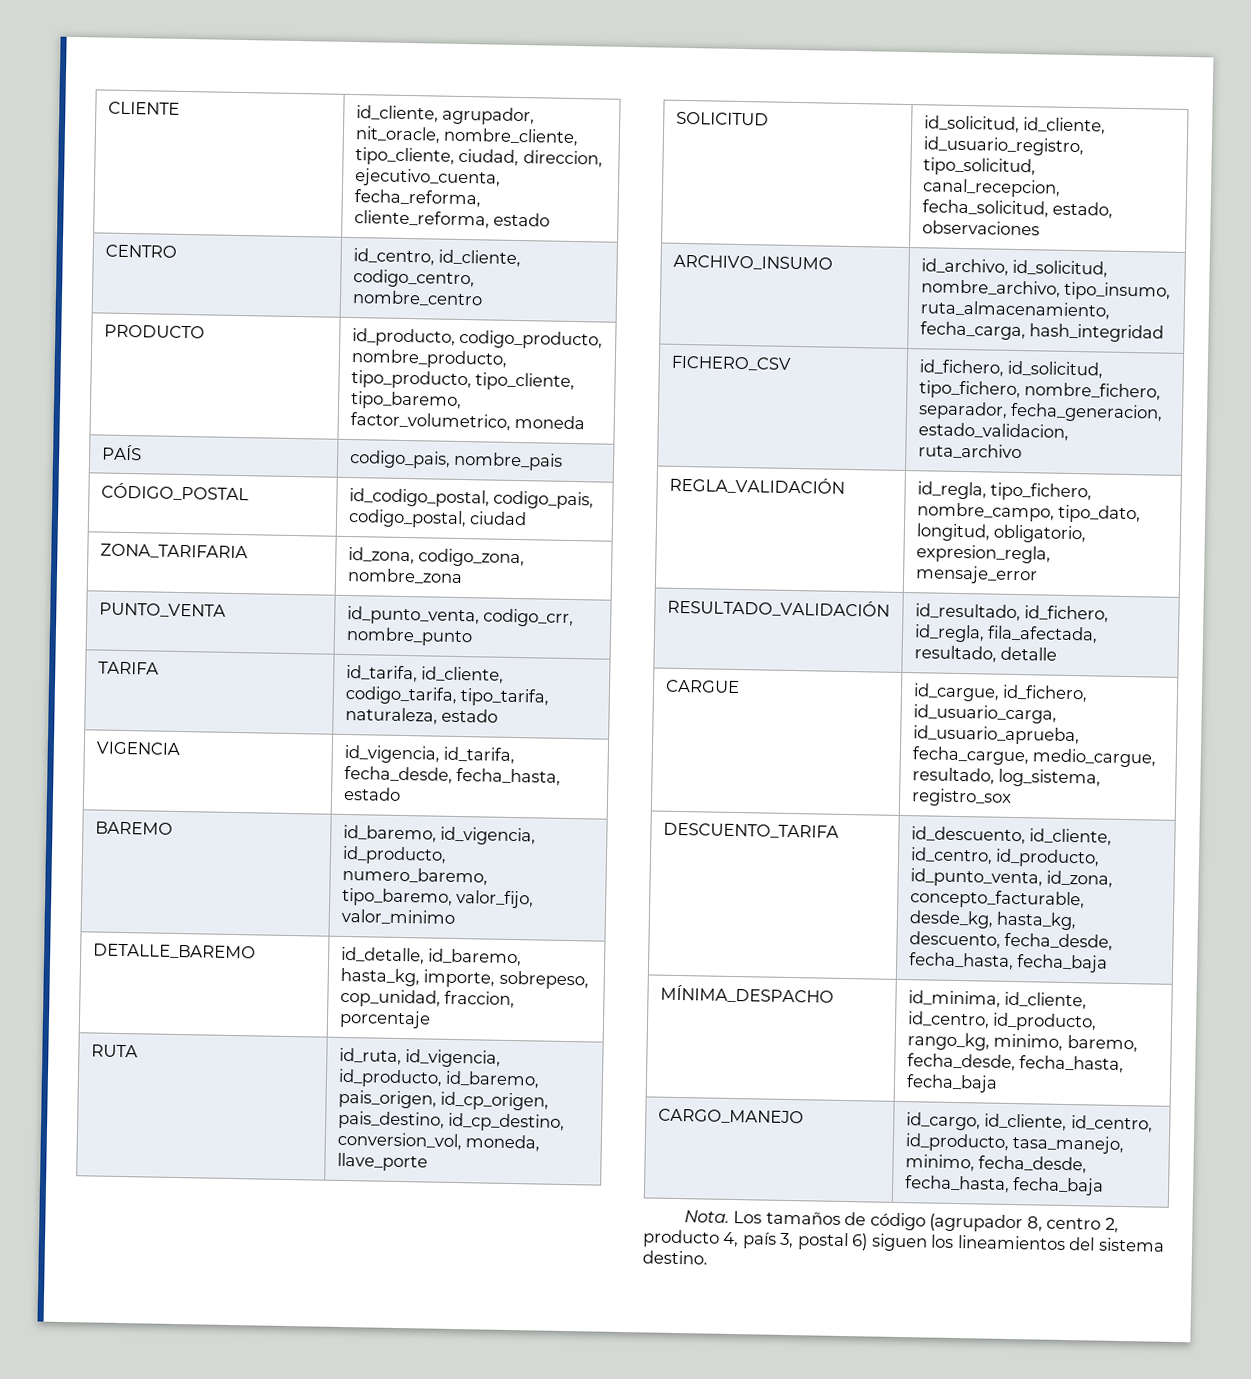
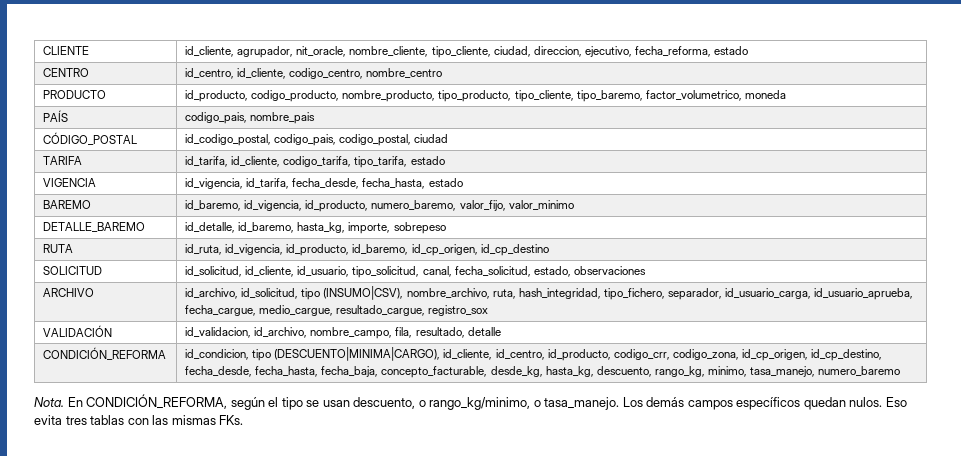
- CLIENTE | id_cliente, agrupador, nit_oracle, nombre_cliente, tipo_cliente, ciudad, direccion, ejecutivo_cuenta, fecha_reforma, cliente_reforma, estado
+ CLIENTE | id_cliente, agrupador, nit_oracle, nombre_cliente, tipo_cliente, ciudad, direccion, ejecutivo, fecha_reforma, estado
- ZONA_TARIFARIA | id_zona, codigo_zona, nombre_zona
- PUNTO_VENTA | id_punto_venta, codigo_crr, nombre_punto
- TARIFA | id_tarifa, id_cliente, codigo_tarifa, tipo_tarifa, naturaleza, estado
+ TARIFA | id_tarifa, id_cliente, codigo_tarifa, tipo_tarifa, estado
- BAREMO | id_baremo, id_vigencia, id_producto, numero_baremo, tipo_baremo, valor_fijo, valor_minimo
+ BAREMO | id_baremo, id_vigencia, id_producto, numero_baremo, valor_fijo, valor_minimo
- DETALLE_BAREMO | id_detalle, id_baremo, hasta_kg, importe, sobrepeso, cop_unidad, fraccion, porcentaje
+ DETALLE_BAREMO | id_detalle, id_baremo, hasta_kg, importe, sobrepeso
- RUTA | id_ruta, id_vigencia, id_producto, id_baremo, pais_origen, id_cp_origen, pais_destino, id_cp_destino, conversion_vol, moneda, llave_porte
+ RUTA | id_ruta, id_vigencia, id_producto, id_baremo, id_cp_origen, id_cp_destino
- SOLICITUD | id_solicitud, id_cliente, id_usuario_registro, tipo_solicitud, canal_recepcion, fecha_solicitud, estado, observaciones
+ SOLICITUD | id_solicitud, id_cliente, id_usuario, tipo_solicitud, canal, fecha_solicitud, estado, observaciones
- ARCHIVO_INSUMO | id_archivo, id_solicitud, nombre_archivo, tipo_insumo, ruta_almacenamiento, fecha_carga, hash_integridad
- FICHERO_CSV | id_fichero, id_solicitud, tipo_fichero, nombre_fichero, separador, fecha_generacion, estado_validacion, ruta_archivo
- REGLA_VALIDACIÓN | id_regla, tipo_fichero, nombre_campo, tipo_dato, longitud, obligatorio, expresion_regla, mensaje_error
- RESULTADO_VALIDACIÓN | id_resultado, id_fichero, id_regla, fila_afectada, resultado, detalle
- CARGUE | id_cargue, id_fichero, id_usuario_carga, id_usuario_aprueba, fecha_cargue, medio_cargue, resultado, log_sistema, registro_sox
+ ARCHIVO | id_archivo, id_solicitud, tipo (INSUMO|CSV), nombre_archivo, ruta, hash_integridad, tipo_fichero, separador, id_usuario_carga, id_usuario_aprueba, fecha_cargue, medio_cargue, resultado_cargue, registro_sox
- DESCUENTO_TARIFA | id_descuento, id_cliente, id_centro, id_producto, id_punto_venta, id_zona, concepto_facturable, desde_kg, hasta_kg, descuento, fecha_desde, fecha_hasta, fecha_baja
- MÍNIMA_DESPACHO | id_minima, id_cliente, id_centro, id_producto, rango_kg, minimo, baremo, fecha_desde, fecha_hasta, fecha_baja
- CARGO_MANEJO | id_cargo, id_cliente, id_centro, id_producto, tasa_manejo, minimo, fecha_desde, fecha_hasta, fecha_baja
- Nota. Los tamaños de código (agrupador 8, centro 2, producto 4, país 3, postal 6) siguen los lineamientos del sistema destino.
+ VALIDACIÓN | id_validacion, id_archivo, nombre_campo, fila, resultado, detalle
+ CONDICIÓN_REFORMA | id_condicion, tipo (DESCUENTO|MINIMA|CARGO), id_cliente, id_centro, id_producto, codigo_crr, codigo_zona, id_cp_origen, id_cp_destino, fecha_desde, fecha_hasta, fecha_baja, concepto_facturable, desde_kg, hasta_kg, descuento, rango_kg, minimo, tasa_manejo, numero_baremo
+ Nota. En CONDICIÓN_REFORMA, según el tipo se usan descuento, o rango_kg/minimo, o tasa_manejo. Los demás campos específicos quedan nulos. Eso evita tres tablas con las mismas FKs.

